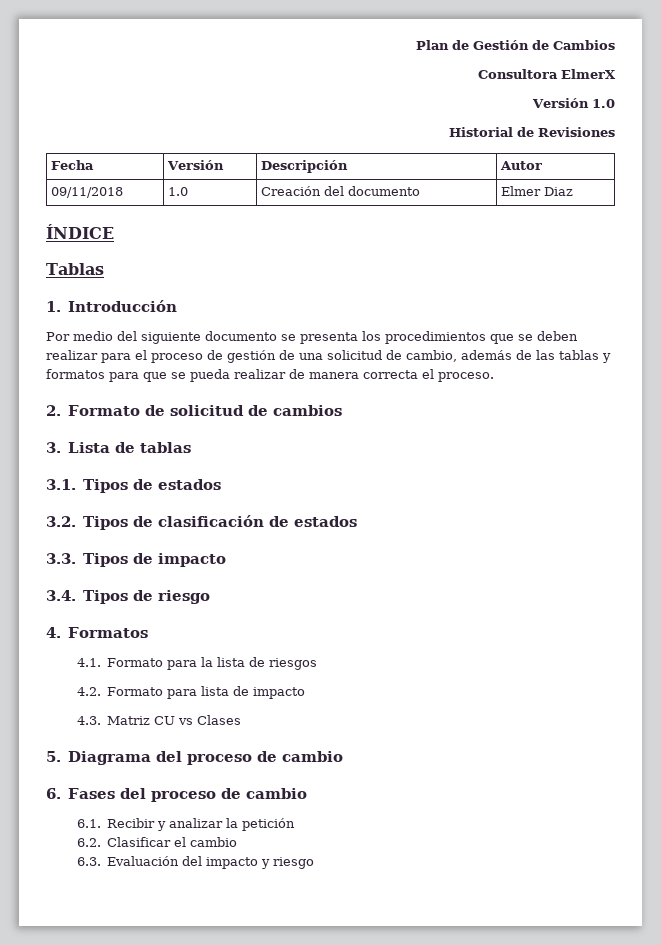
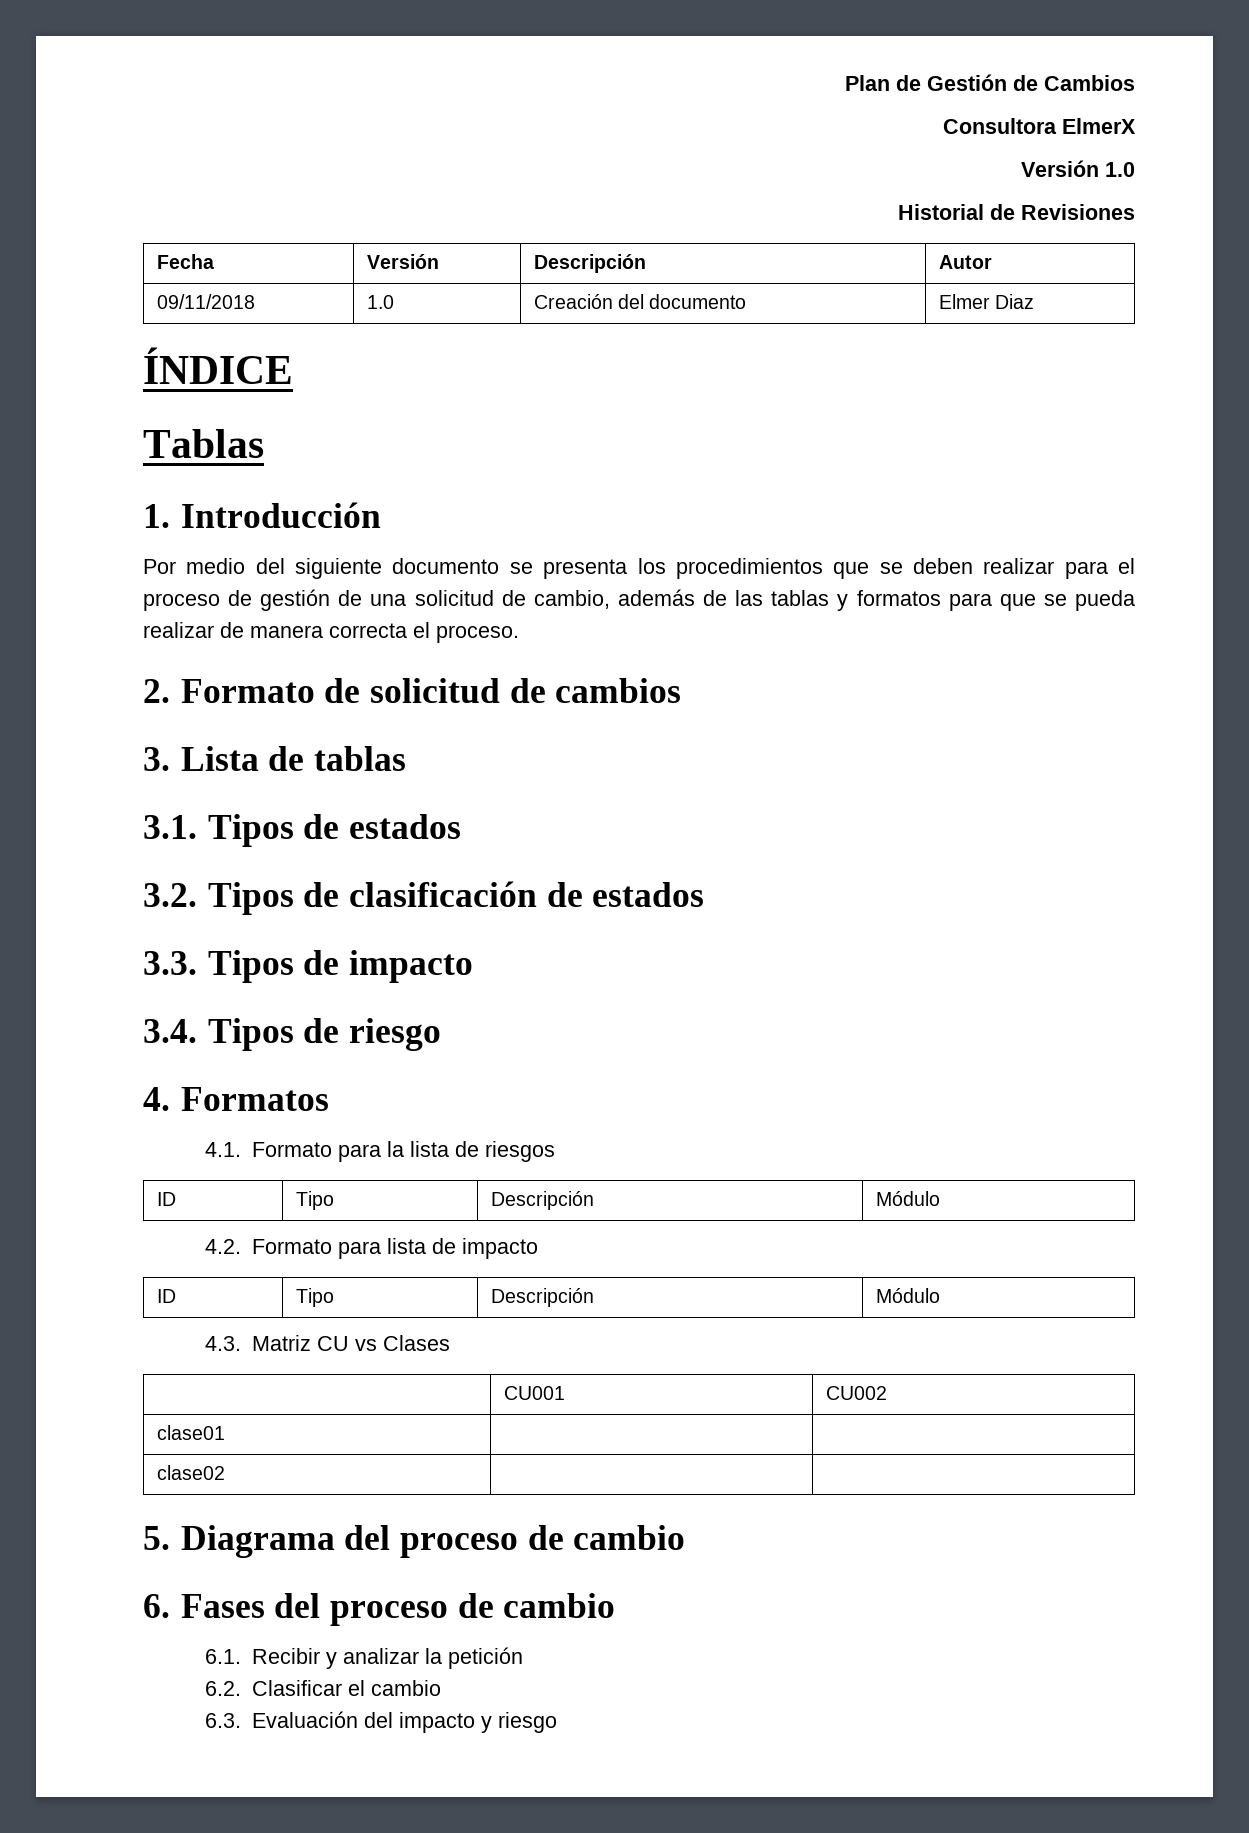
  4.1. Formato para la lista de riesgos
+ ID | Tipo | Descripción | Módulo
  4.2. Formato para lista de impacto
+ ID | Tipo | Descripción | Módulo
+ | CU001 | CU002
+ clase01 | |
+ clase02 | |

